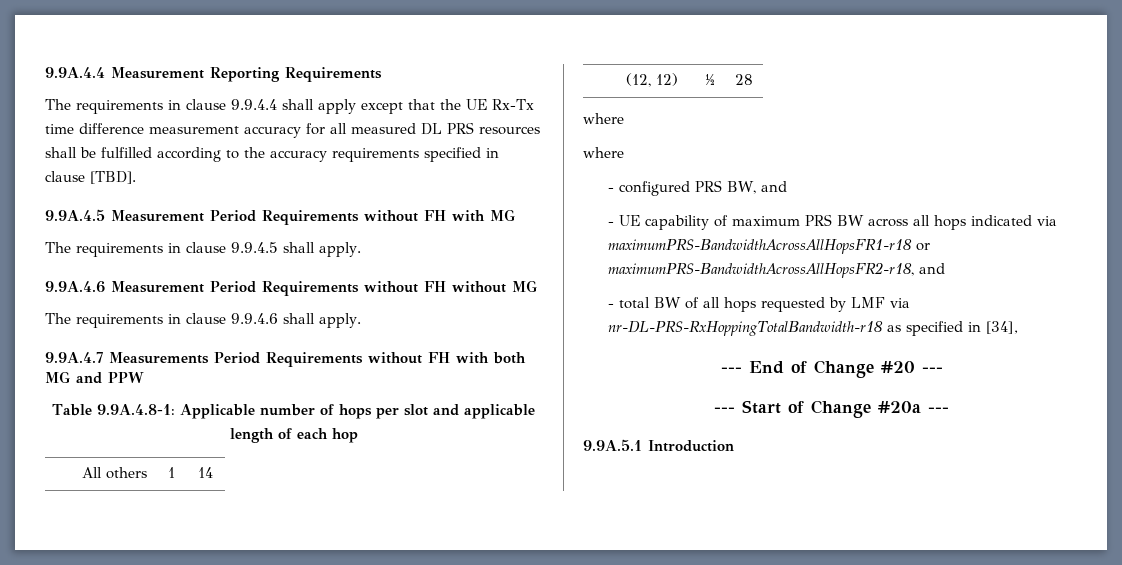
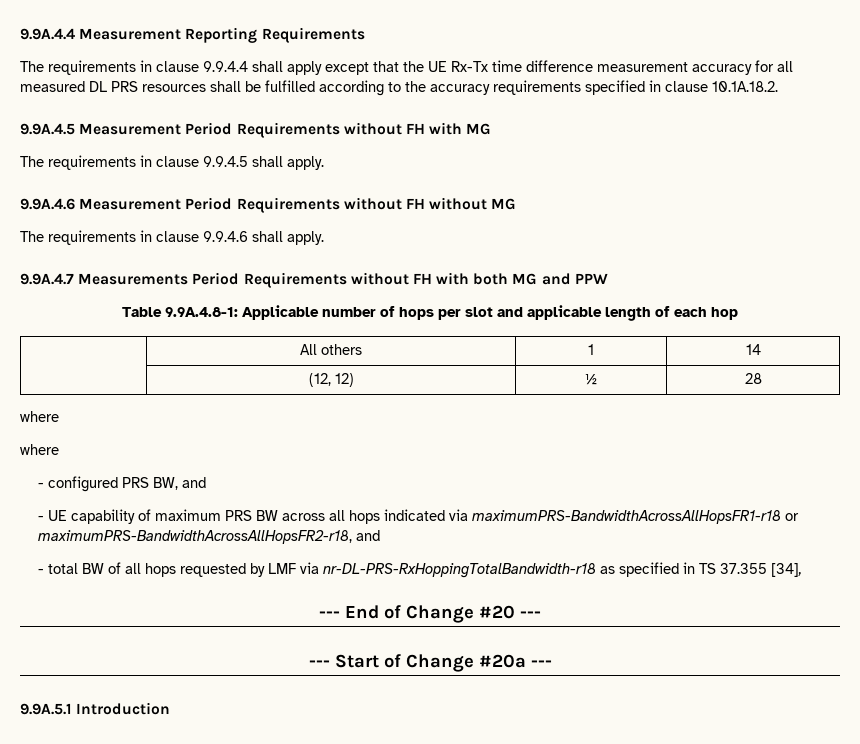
- The requirements in clause 9.9.4.4 shall apply except that the UE Rx-Tx time difference measurement accuracy for all measured DL PRS resources shall be fulfilled according to the accuracy requirements specified in clause [TBD].
+ The requirements in clause 9.9.4.4 shall apply except that the UE Rx-Tx time difference measurement accuracy for all measured DL PRS resources shall be fulfilled according to the accuracy requirements specified in clause 10.1A.18.2.
- - total BW of all hops requested by LMF via nr-DL-PRS-RxHoppingTotalBandwidth-r18 as specified in [34],
+ - total BW of all hops requested by LMF via nr-DL-PRS-RxHoppingTotalBandwidth-r18 as specified in TS 37.355 [34],

